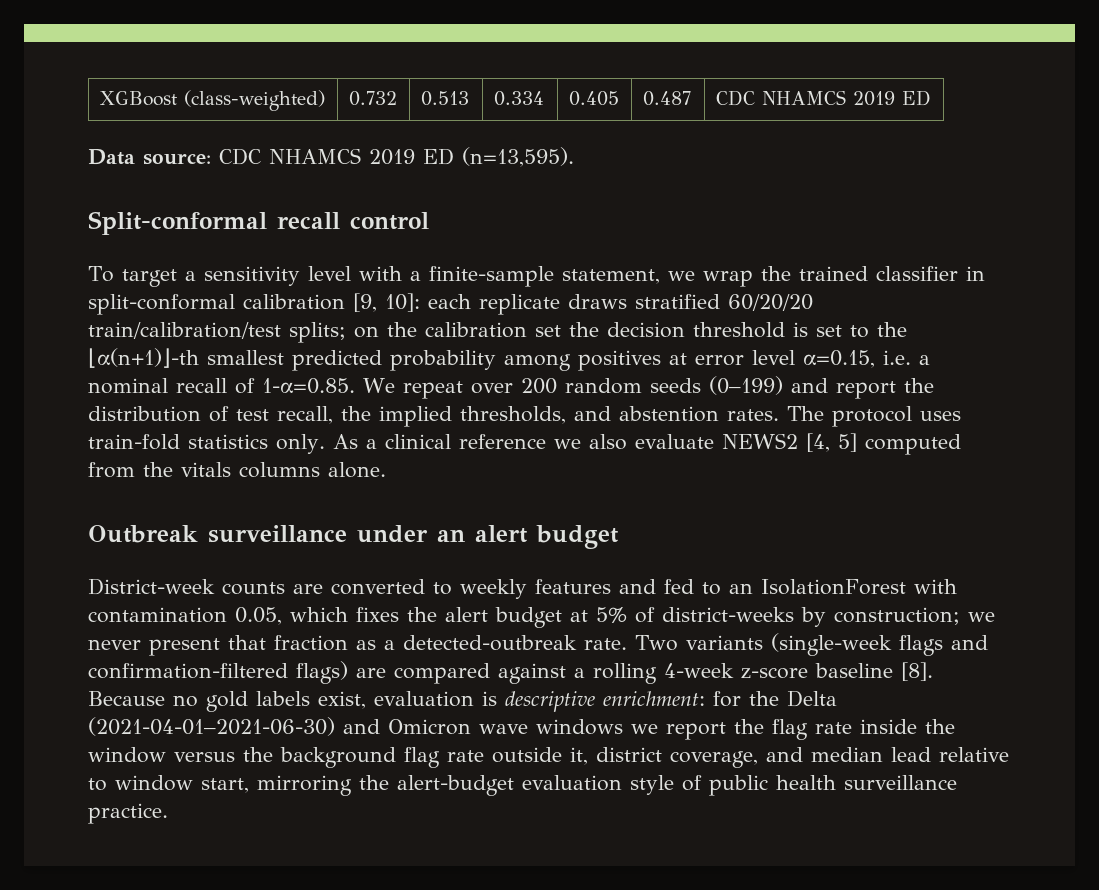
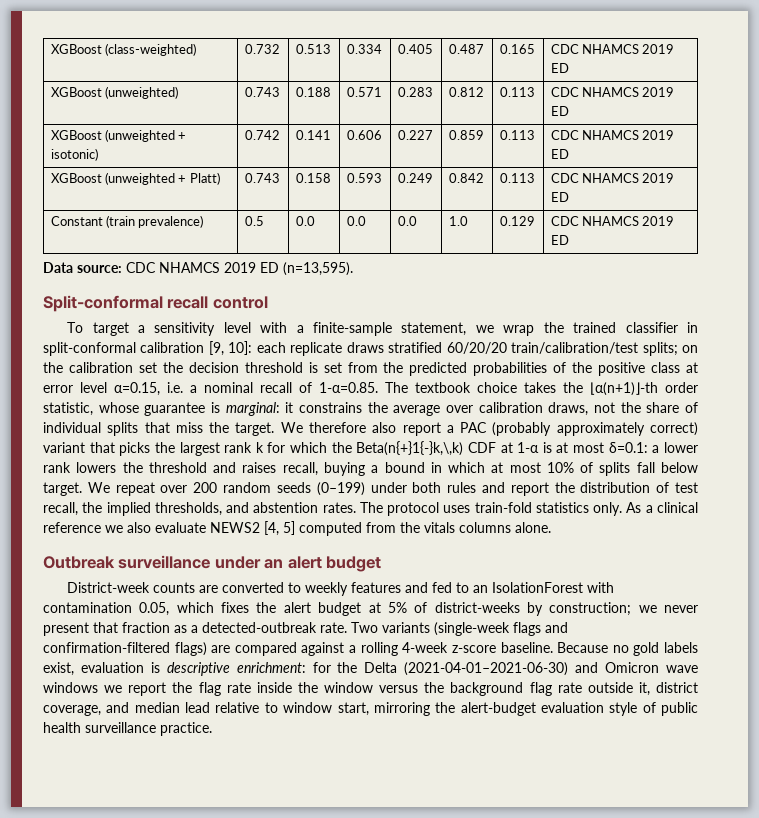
- XGBoost (class-weighted) | 0.732 | 0.513 | 0.334 | 0.405 | 0.487 | CDC NHAMCS 2019 ED
+ XGBoost (class-weighted) | 0.732 | 0.513 | 0.334 | 0.405 | 0.487 | 0.165 | CDC NHAMCS 2019 ED
+ XGBoost (unweighted) | 0.743 | 0.188 | 0.571 | 0.283 | 0.812 | 0.113 | CDC NHAMCS 2019 ED
+ XGBoost (unweighted + isotonic) | 0.742 | 0.141 | 0.606 | 0.227 | 0.859 | 0.113 | CDC NHAMCS 2019 ED
+ XGBoost (unweighted + Platt) | 0.743 | 0.158 | 0.593 | 0.249 | 0.842 | 0.113 | CDC NHAMCS 2019 ED
+ Constant (train prevalence) | 0.5 | 0.0 | 0.0 | 0.0 | 1.0 | 0.129 | CDC NHAMCS 2019 ED
- on the calibration set the decision threshold is set to the ⌊α(n+1)⌋-th smallest predicted probability among positives at error level α=0.15, i.e. a nominal recall of 1-α=0.85. We repeat over 200 random seeds (0–199) and report the distribution of test recall, the implied thresholds, and abstention rates.
+ on the calibration set the decision threshold is set from the predicted probabilities of the positive class at error level α=0.15, i.e. a nominal recall of 1-α=0.85. The textbook choice takes the ⌊α(n+1)⌋-th order statistic, whose guarantee is marginal: it constrains the average over calibration draws, not the share of individual splits that miss the target. We therefore also report a PAC (probably approximately correct) variant that picks the largest rank k for which the Beta(n{+}1{-}k,\,k) CDF at 1-α is at most δ=0.1: a lower rank lowers the threshold and raises recall, buying a bound in which at most 10% of splits fall below target. We repeat over 200 random seeds (0–199) under both rules and report the distribution of test recall, the implied thresholds, and abstention rates.
- Two variants (single-week flags and confirmation-filtered flags) are compared against a rolling 4-week z-score baseline [8].
+ Two variants (single-week flags and confirmation-filtered flags) are compared against a rolling 4-week z-score baseline.

